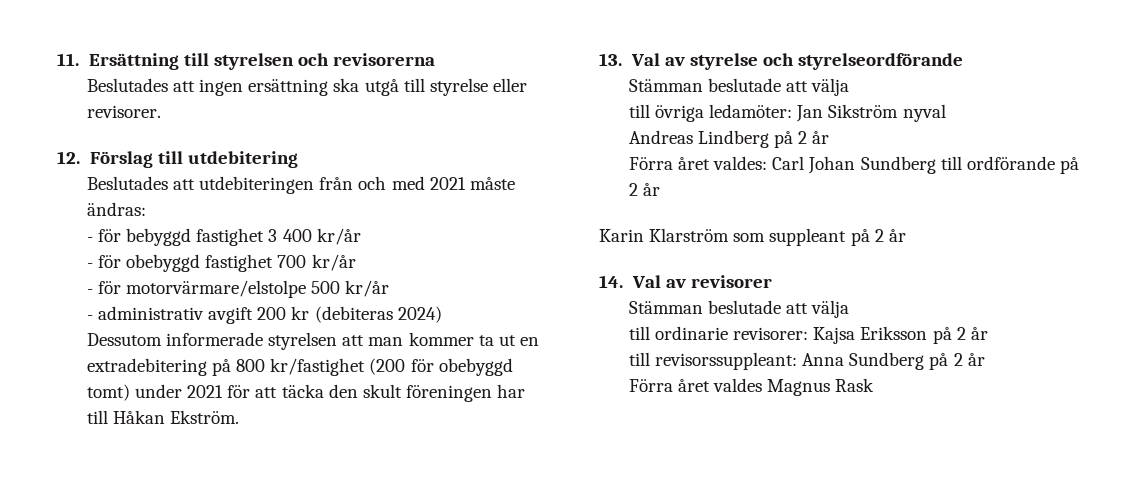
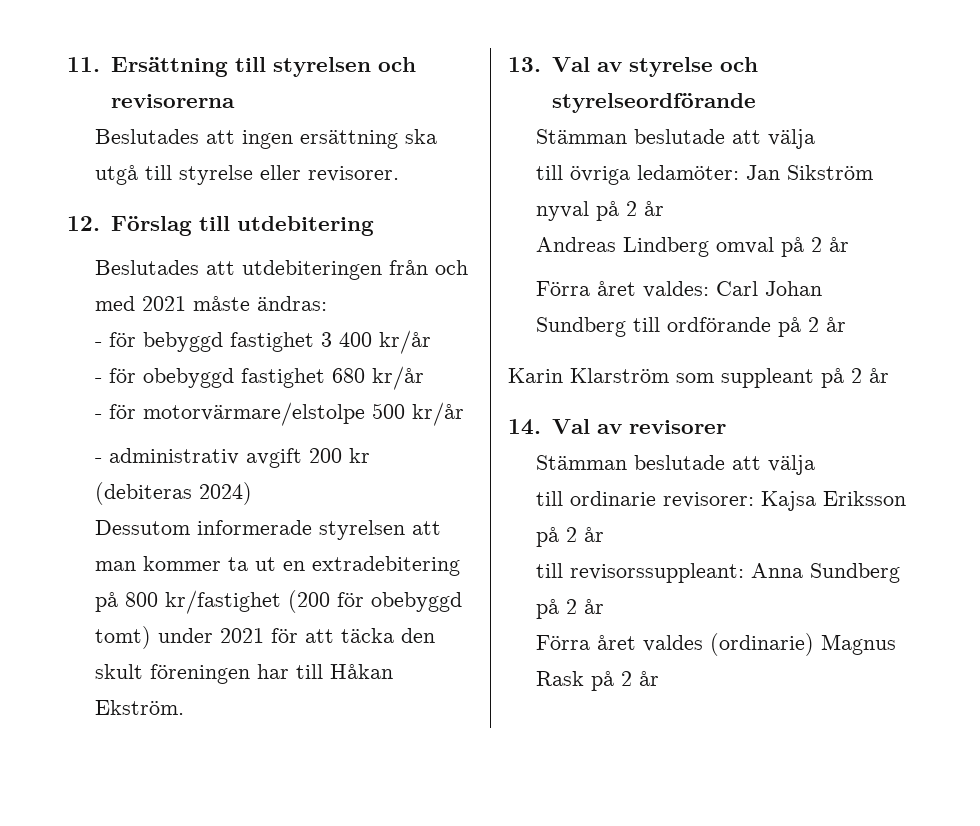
- - för obebyggd fastighet 700 kr/år
+ - för obebyggd fastighet 680 kr/år
- till övriga ledamöter: Jan Sikström nyval
+ till övriga ledamöter: Jan Sikström nyval på 2 år
- Andreas Lindberg på 2 år
+ Andreas Lindberg omval på 2 år
- Förra året valdes Magnus Rask
+ Förra året valdes (ordinarie) Magnus Rask på 2 år

